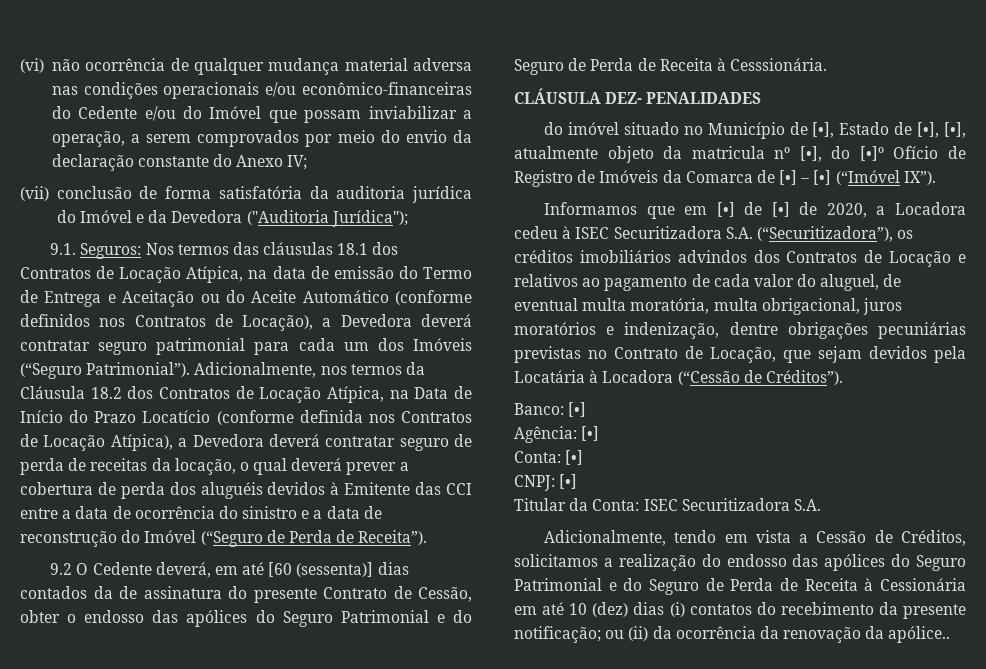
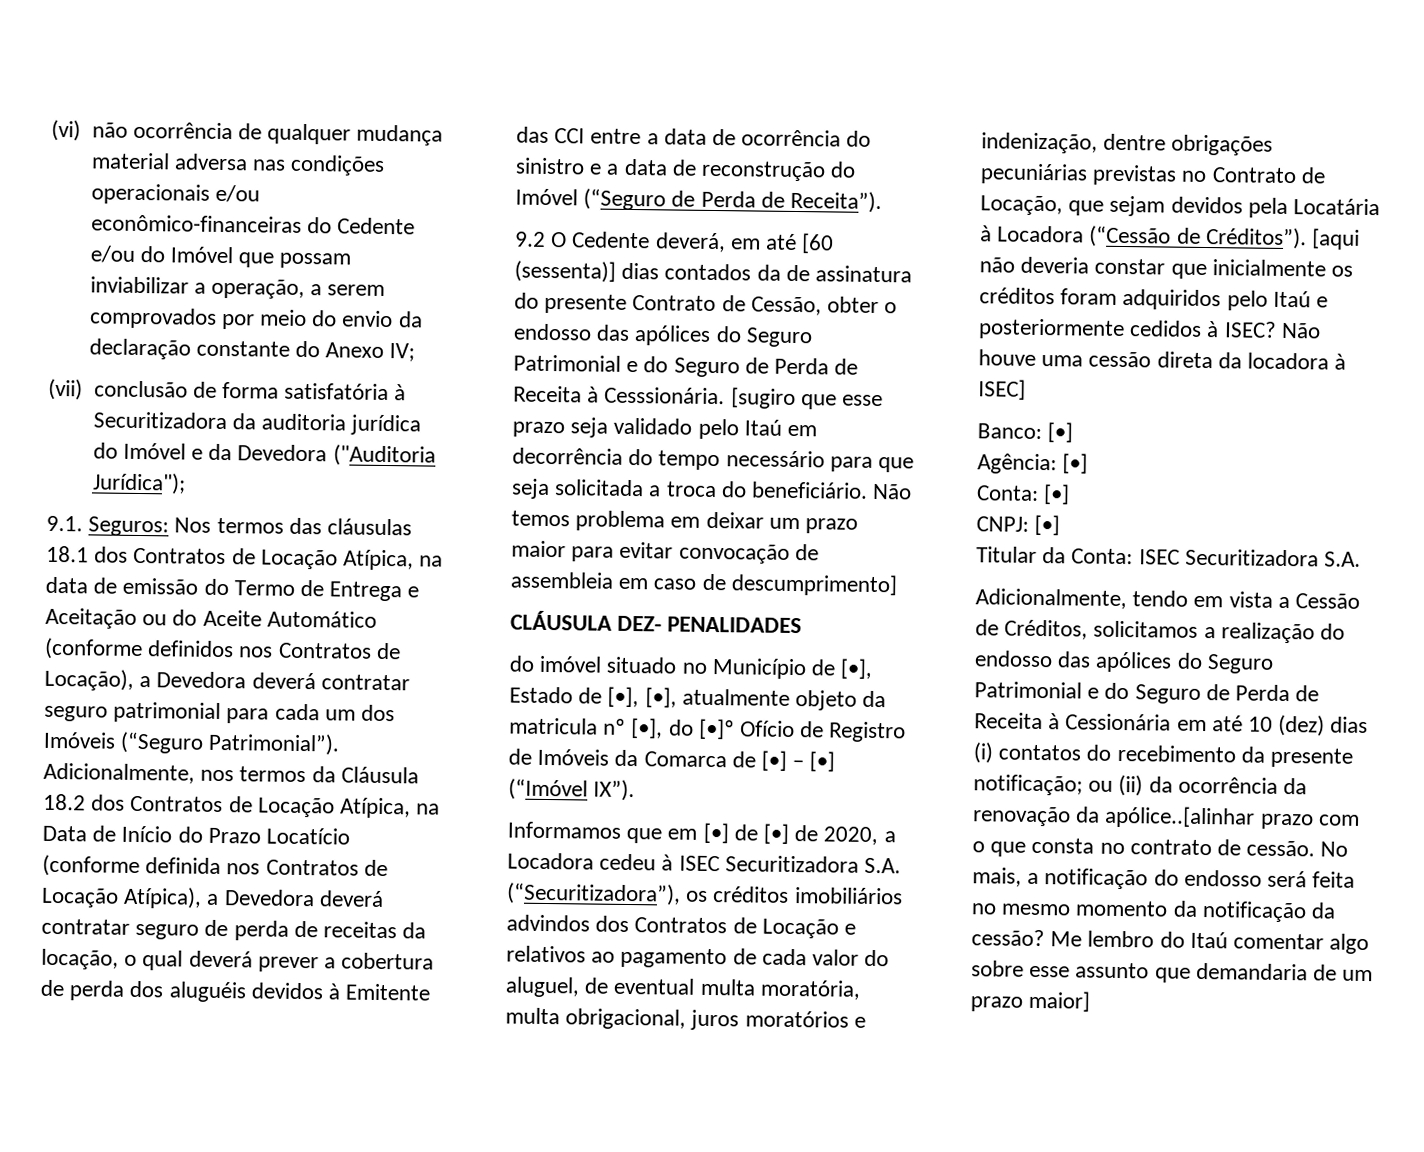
- (vii) conclusão de forma satisfatória da auditoria jurídica do Imóvel e da Devedora ("Auditoria Jurídica");
+ (vii) conclusão de forma satisfatória à Securitizadora da auditoria jurídica do Imóvel e da Devedora ("Auditoria Jurídica");
+ [sugiro que esse prazo seja validado pelo Itaú em decorrência do tempo necessário para que seja solicitada a troca do beneficiário. Não temos problema em deixar um prazo maior para evitar convocação de assembleia em caso de descumprimento]
+ [aqui não deveria constar que inicialmente os créditos foram adquiridos pelo Itaú e posteriormente cedidos à ISEC? Não houve uma cessão direta da locadora à ISEC]
- Adicionalmente, tendo em vista a Cessão de Créditos, solicitamos a realização do endosso das apólices do Seguro Patrimonial e do Seguro de Perda de Receita à Cessionária em até 10 (dez) dias (i) contatos do recebimento da presente notificação; ou (ii) da ocorrência da renovação da apólice..
+ Adicionalmente, tendo em vista a Cessão de Créditos, solicitamos a realização do endosso das apólices do Seguro Patrimonial e do Seguro de Perda de Receita à Cessionária em até 10 (dez) dias (i) contatos do recebimento da presente notificação; ou (ii) da ocorrência da renovação da apólice..[alinhar prazo com o que consta no contrato de cessão. No mais, a notificação do endosso será feita no mesmo momento da notificação da cessão? Me lembro do Itaú comentar algo sobre esse assunto que demandaria de um prazo maior]

